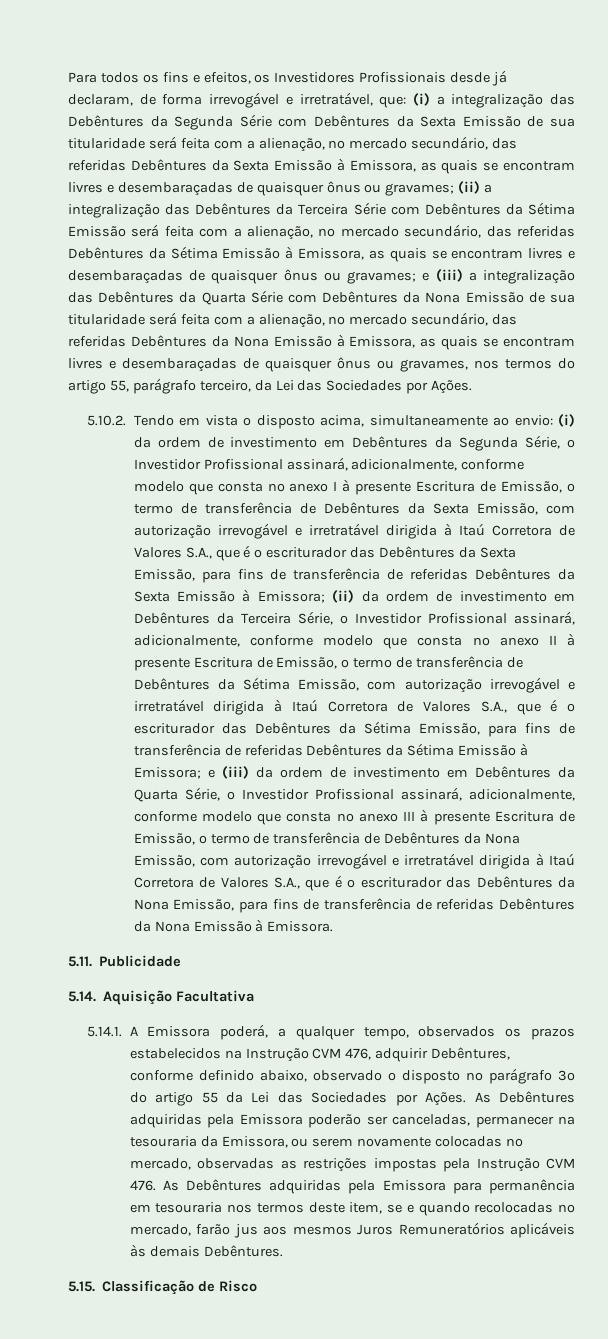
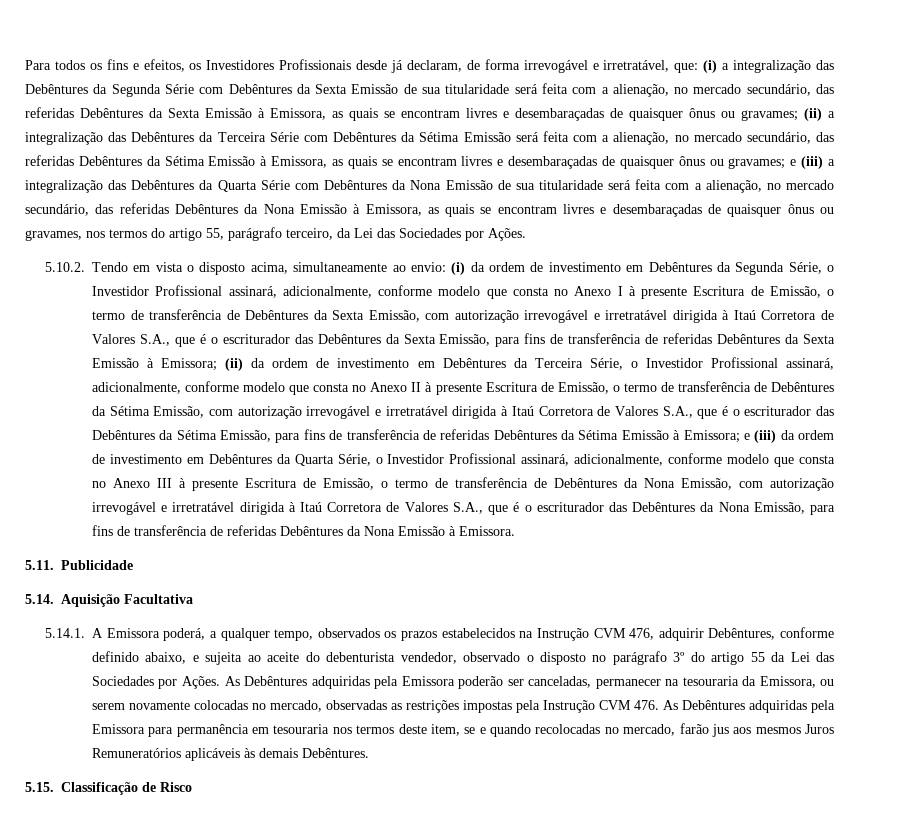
- (i) da ordem de investimento em Debêntures da Segunda Série, o Investidor Profissional assinará, adicionalmente, conforme modelo que consta no anexo I à presente Escritura de Emissão, o termo de transferência de Debêntures da Sexta Emissão, com autorização irrevogável e irretratável dirigida à Itaú Corretora de Valores S.A., que é o escriturador das Debêntures da Sexta Emissão, para fins de transferência de referidas Debêntures da Sexta Emissão à Emissora;
+ (i) da ordem de investimento em Debêntures da Segunda Série, o Investidor Profissional assinará, adicionalmente, conforme modelo que consta no Anexo I à presente Escritura de Emissão, o termo de transferência de Debêntures da Sexta Emissão, com autorização irrevogável e irretratável dirigida à Itaú Corretora de Valores S.A., que é o escriturador das Debêntures da Sexta Emissão, para fins de transferência de referidas Debêntures da Sexta Emissão à Emissora;
- (ii) da ordem de investimento em Debêntures da Terceira Série, o Investidor Profissional assinará, adicionalmente, conforme modelo que consta no anexo II à presente Escritura de Emissão, o termo de transferência de Debêntures da Sétima Emissão, com autorização irrevogável e irretratável dirigida à Itaú Corretora de Valores S.A., que é o escriturador das Debêntures da Sétima Emissão, para fins de transferência de referidas Debêntures da Sétima Emissão à Emissora;
+ (ii) da ordem de investimento em Debêntures da Terceira Série, o Investidor Profissional assinará, adicionalmente, conforme modelo que consta no Anexo II à presente Escritura de Emissão, o termo de transferência de Debêntures da Sétima Emissão, com autorização irrevogável e irretratável dirigida à Itaú Corretora de Valores S.A., que é o escriturador das Debêntures da Sétima Emissão, para fins de transferência de referidas Debêntures da Sétima Emissão à Emissora;
- e (iii) da ordem de investimento em Debêntures da Quarta Série, o Investidor Profissional assinará, adicionalmente, conforme modelo que consta no anexo III à presente Escritura de Emissão, o termo de transferência de Debêntures da Nona Emissão, com autorização irrevogável e irretratável dirigida à Itaú Corretora de Valores S.A., que é o escriturador das Debêntures da Nona Emissão, para fins de transferência de referidas Debêntures da Nona Emissão à Emissora.
+ e (iii) da ordem de investimento em Debêntures da Quarta Série, o Investidor Profissional assinará, adicionalmente, conforme modelo que consta no Anexo III à presente Escritura de Emissão, o termo de transferência de Debêntures da Nona Emissão, com autorização irrevogável e irretratável dirigida à Itaú Corretora de Valores S.A., que é o escriturador das Debêntures da Nona Emissão, para fins de transferência de referidas Debêntures da Nona Emissão à Emissora.
- 5.14.1. A Emissora poderá, a qualquer tempo, observados os prazos estabelecidos na Instrução CVM 476, adquirir Debêntures, conforme definido abaixo, observado o disposto no parágrafo 3º do artigo 55 da Lei das Sociedades por Ações.
+ 5.14.1. A Emissora poderá, a qualquer tempo, observados os prazos estabelecidos na Instrução CVM 476, adquirir Debêntures, conforme definido abaixo, e sujeita ao aceite do debenturista vendedor, observado o disposto no parágrafo 3º do artigo 55 da Lei das Sociedades por Ações.

